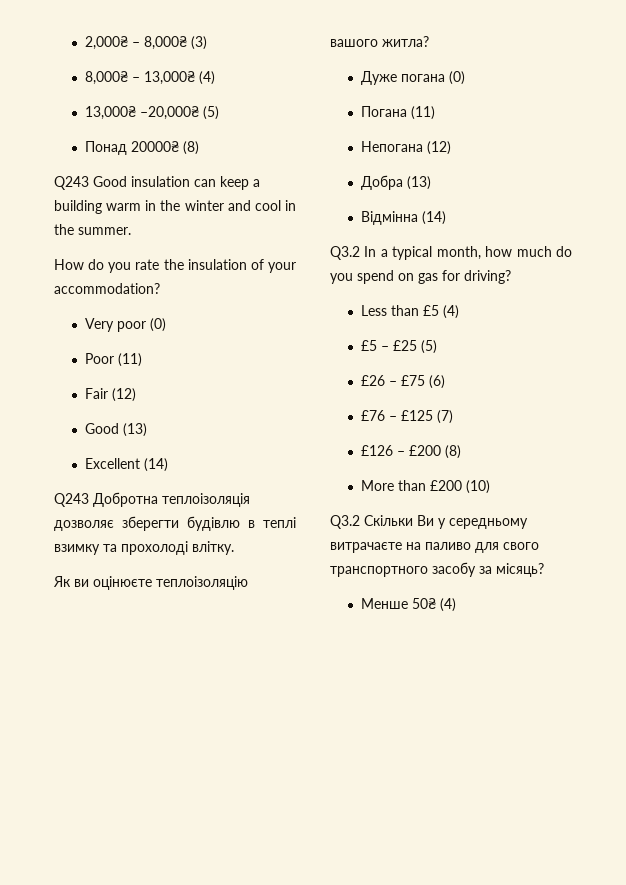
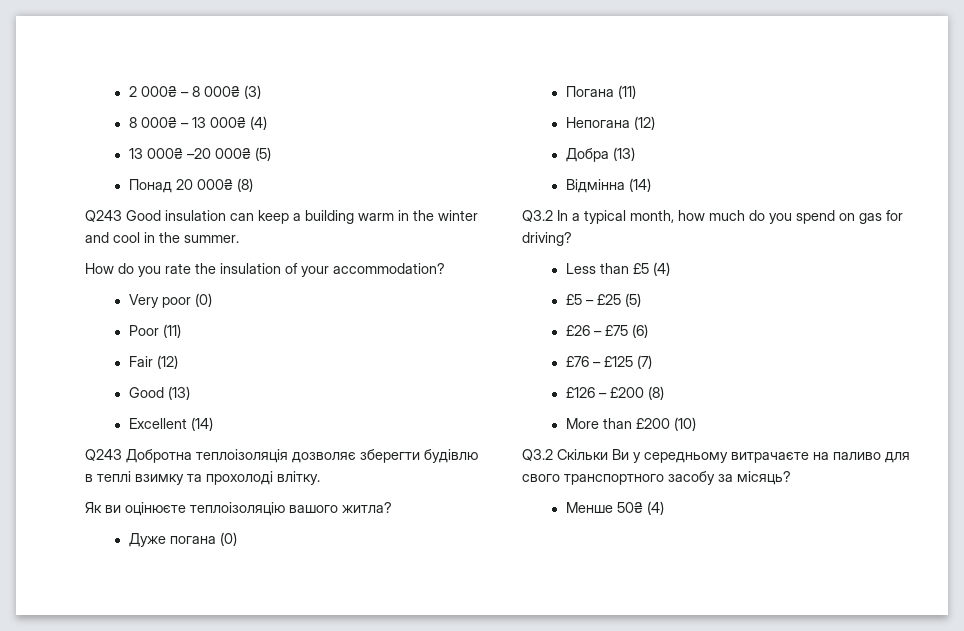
- 2,000₴ – 8,000₴ (3)
- 8,000₴ – 13,000₴ (4)
- 13,000₴ –20,000₴ (5)
+ 2 000₴ – 8 000₴ (3)
+ 8 000₴ – 13 000₴ (4)
+ 13 000₴ –20 000₴ (5)
- Понад 20000₴ (8)
+ Понад 20 000₴ (8)

